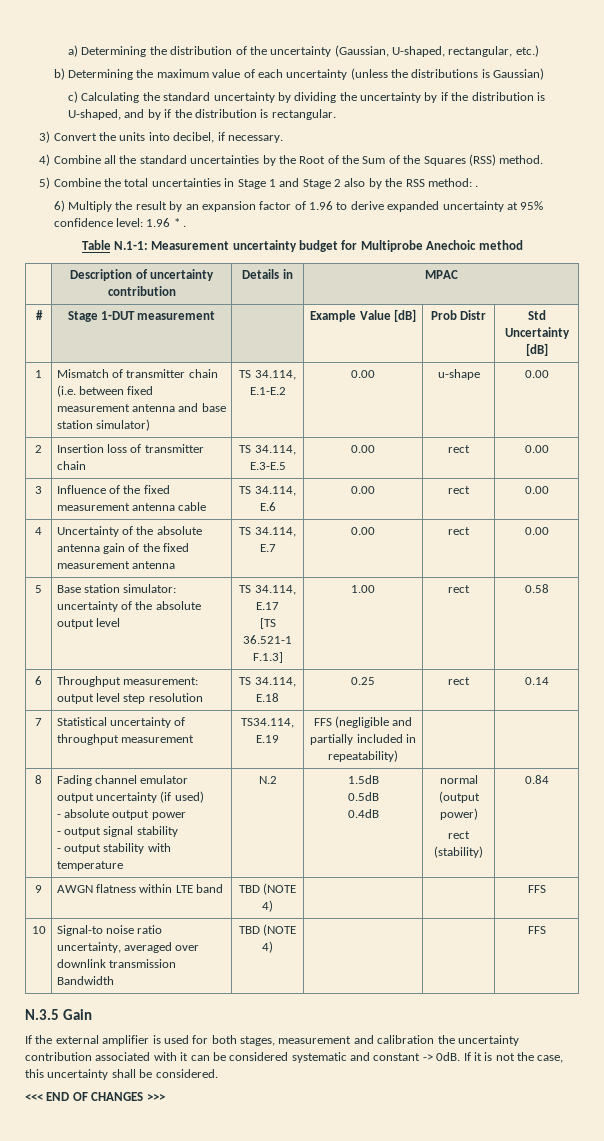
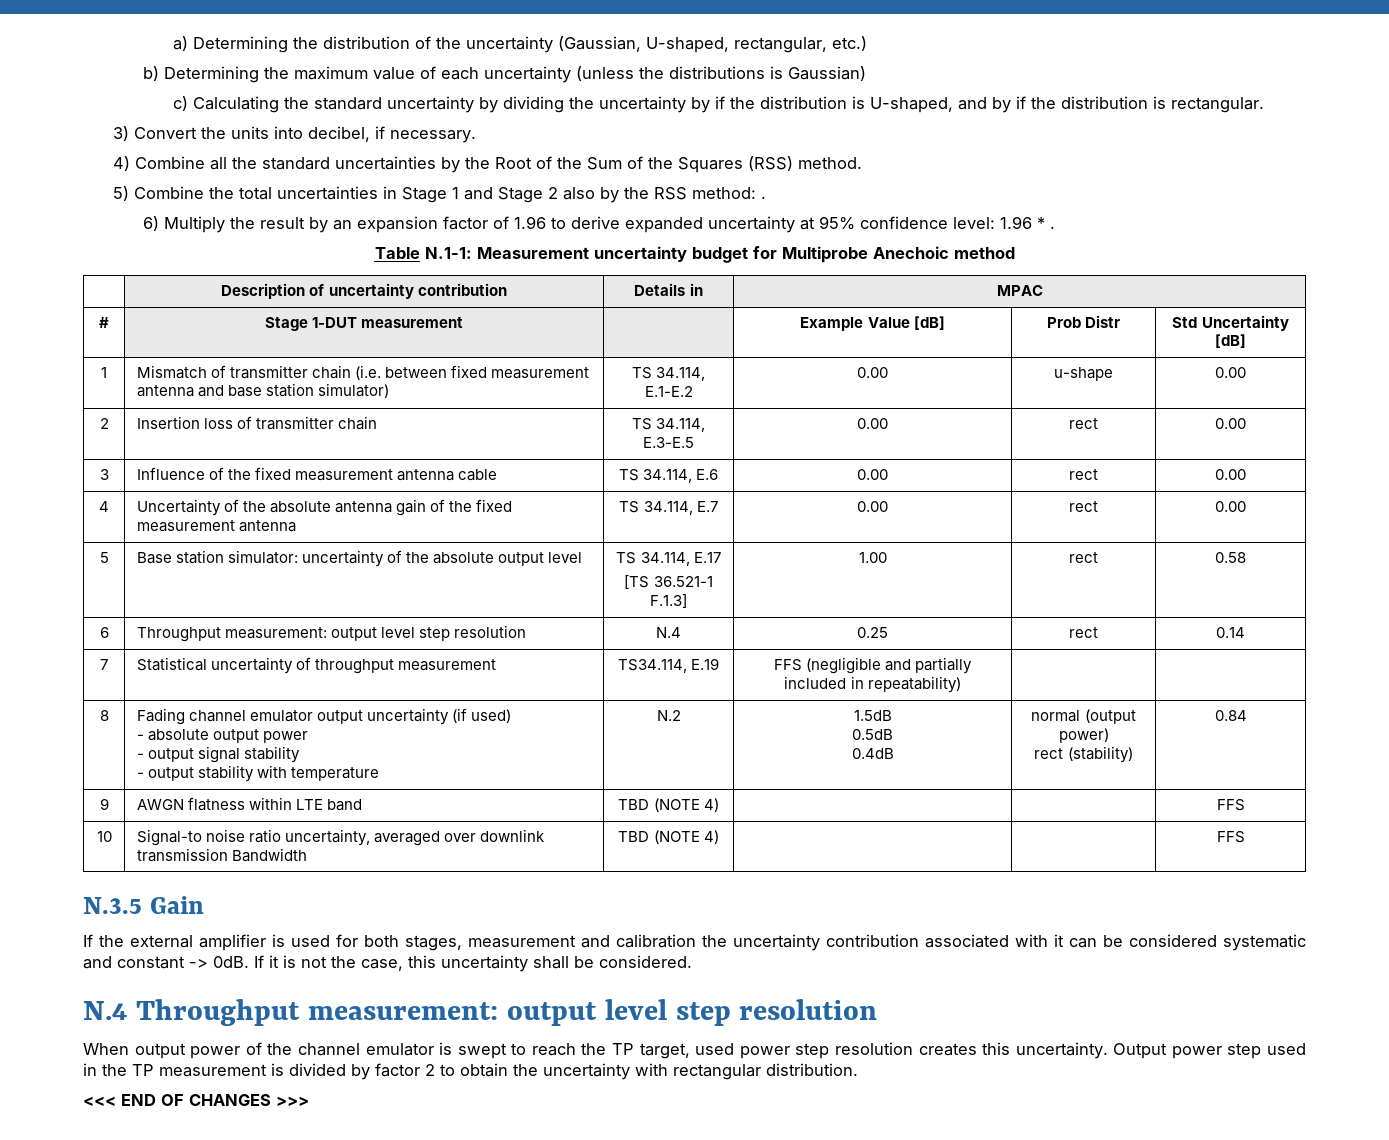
- 6 | Throughput measurement: output level step resolution | TS 34.114, E.18 | 0.25 | rect | 0.14
+ 6 | Throughput measurement: output level step resolution | N.4 | 0.25 | rect | 0.14
+ N.4 Throughput measurement: output level step resolution
+ When output power of the channel emulator is swept to reach the TP target, used power step resolution creates this uncertainty. Output power step used in the TP measurement is divided by factor 2 to obtain the uncertainty with rectangular distribution.

